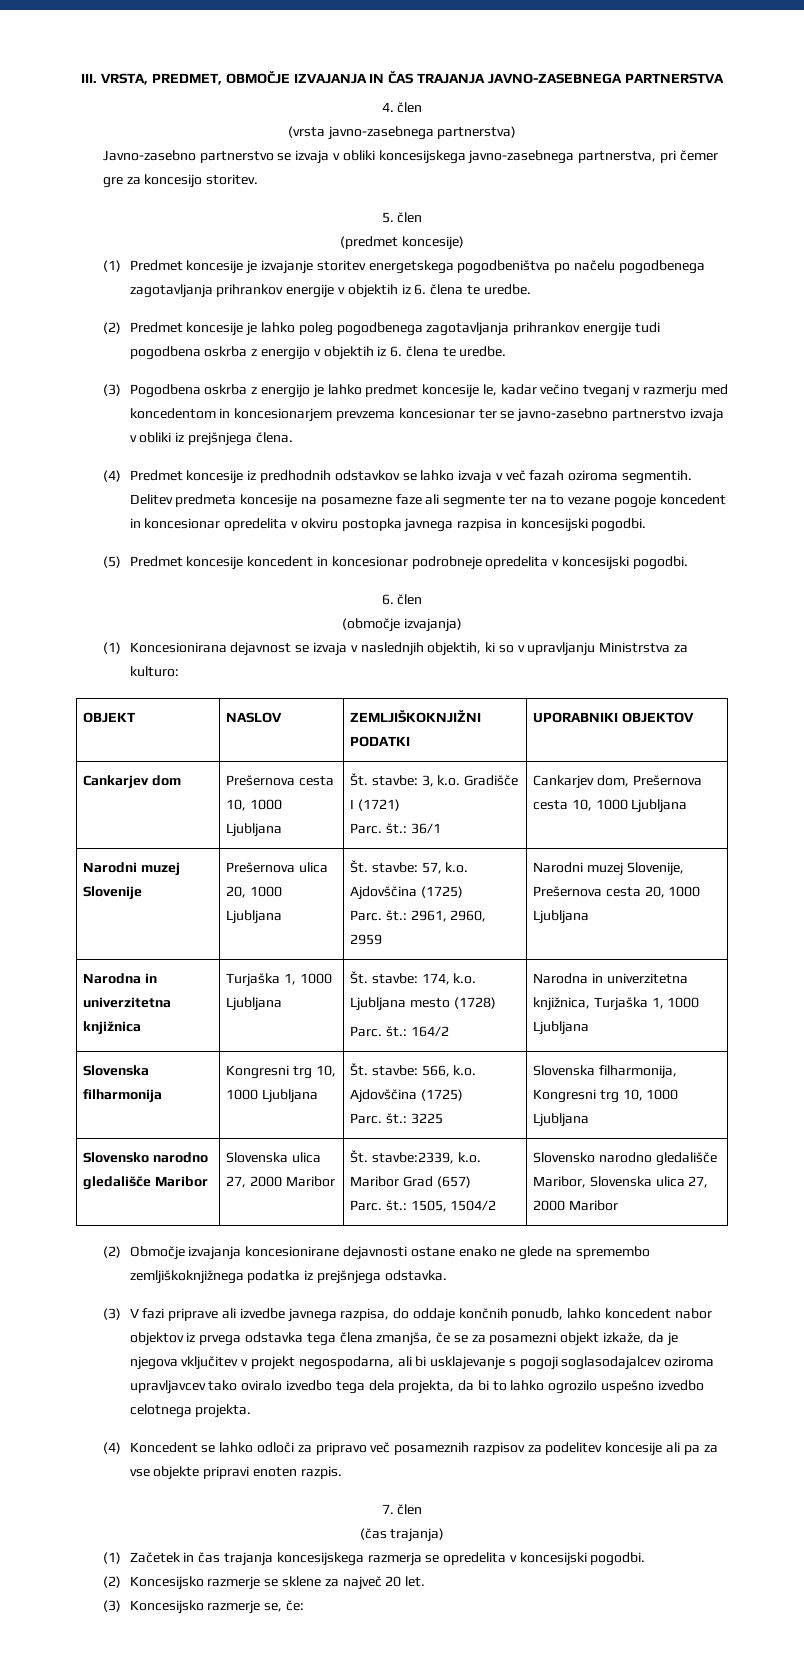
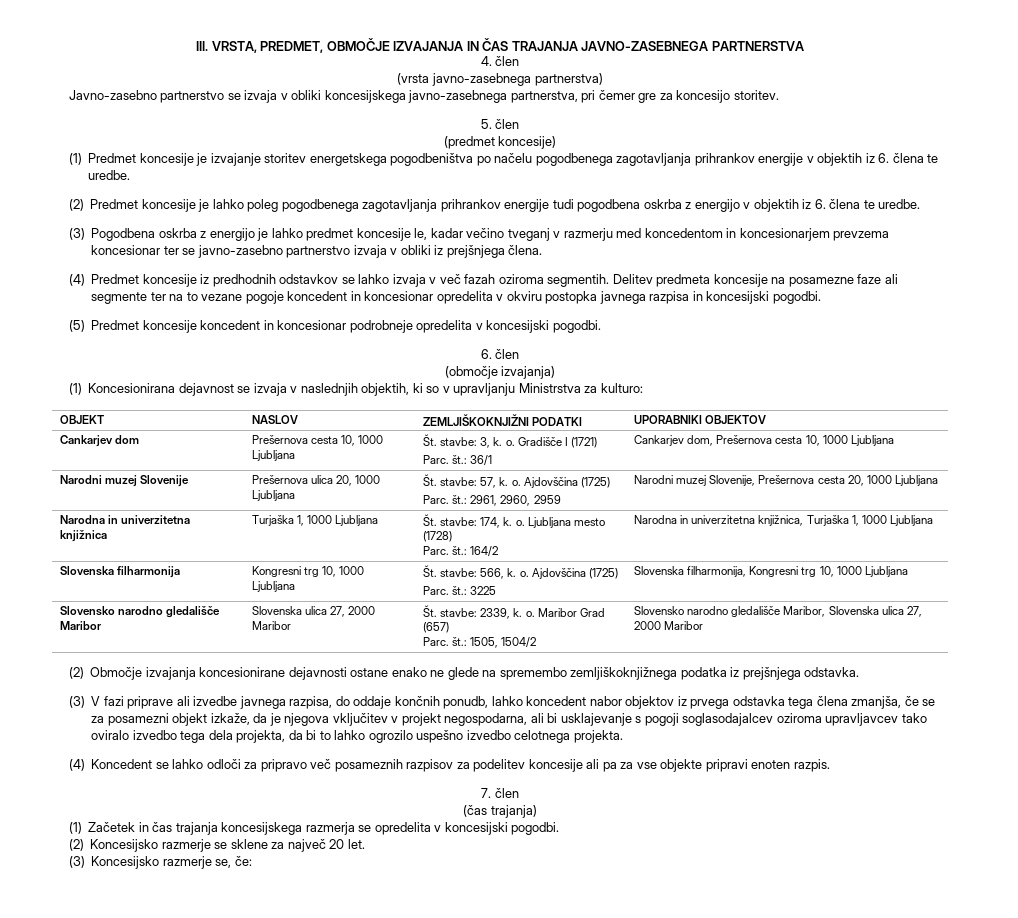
- Cankarjev dom | Prešernova cesta 10, 1000 Ljubljana | Št. stavbe: 3, k.o. Gradišče I (1721)
+ Cankarjev dom | Prešernova cesta 10, 1000 Ljubljana | Št. stavbe: 3, k. o. Gradišče I (1721)
- Narodni muzej Slovenije | Prešernova ulica 20, 1000 Ljubljana | Št. stavbe: 57, k.o. Ajdovščina (1725)
+ Narodni muzej Slovenije | Prešernova ulica 20, 1000 Ljubljana | Št. stavbe: 57, k. o. Ajdovščina (1725)
- Narodna in univerzitetna knjižnica | Turjaška 1, 1000 Ljubljana | Št. stavbe: 174, k.o. Ljubljana mesto (1728)
+ Narodna in univerzitetna knjižnica | Turjaška 1, 1000 Ljubljana | Št. stavbe: 174, k. o. Ljubljana mesto (1728)
- Slovenska filharmonija | Kongresni trg 10, 1000 Ljubljana | Št. stavbe: 566, k.o. Ajdovščina (1725)
+ Slovenska filharmonija | Kongresni trg 10, 1000 Ljubljana | Št. stavbe: 566, k. o. Ajdovščina (1725)
- Slovensko narodno gledališče Maribor | Slovenska ulica 27, 2000 Maribor | Št. stavbe:2339, k.o. Maribor Grad (657)
+ Slovensko narodno gledališče Maribor | Slovenska ulica 27, 2000 Maribor | Št. stavbe: 2339, k. o. Maribor Grad (657)

